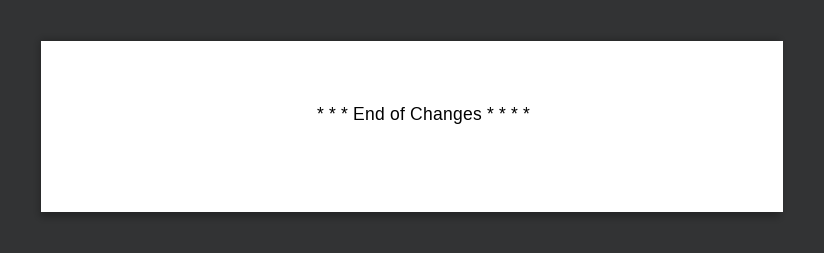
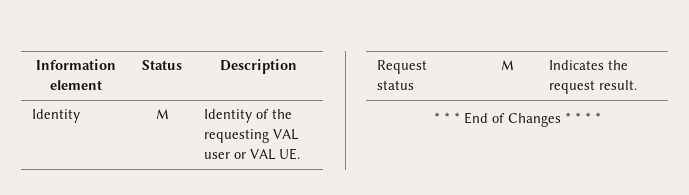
+ Information element | Status | Description
+ Identity | M | Identity of the requesting VAL user or VAL UE.
+ Request status | M | Indicates the request result.

